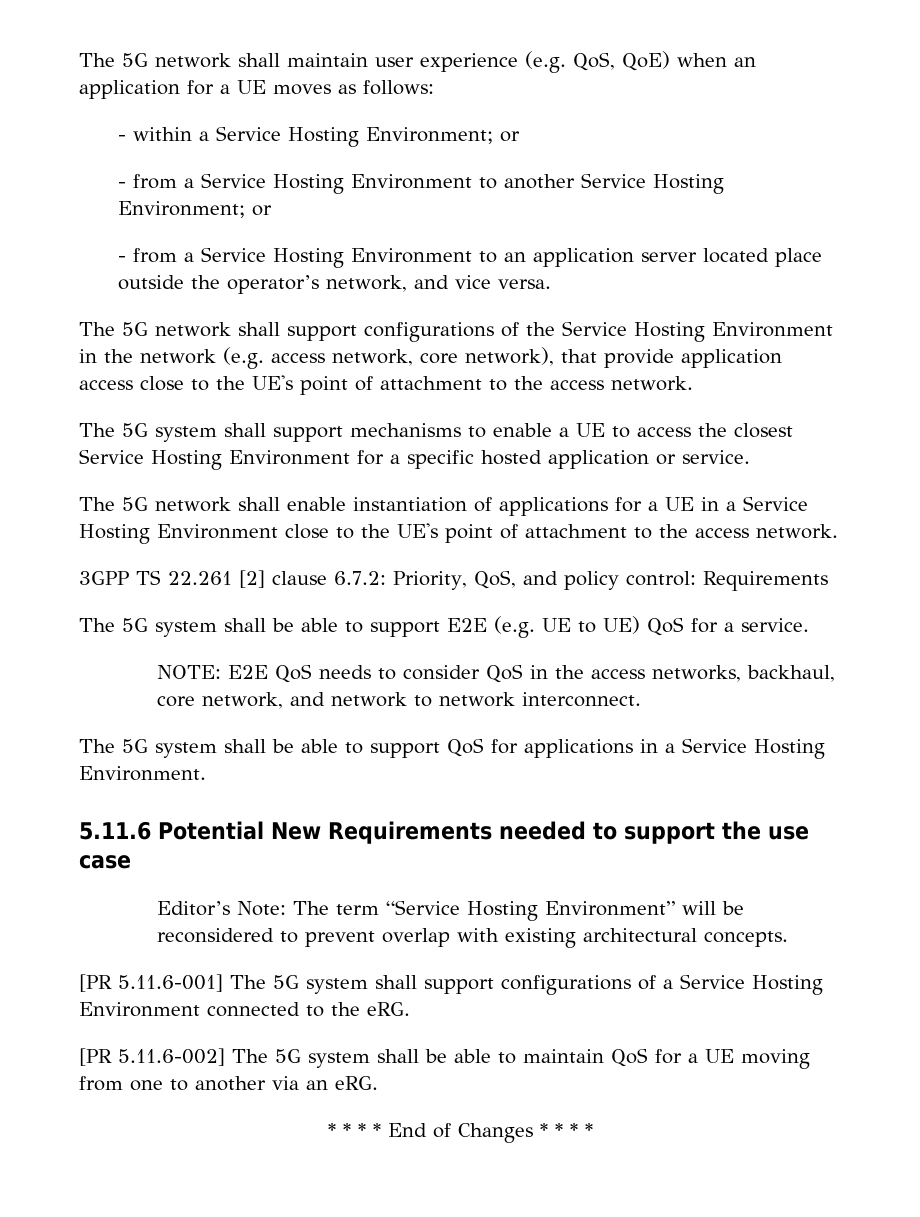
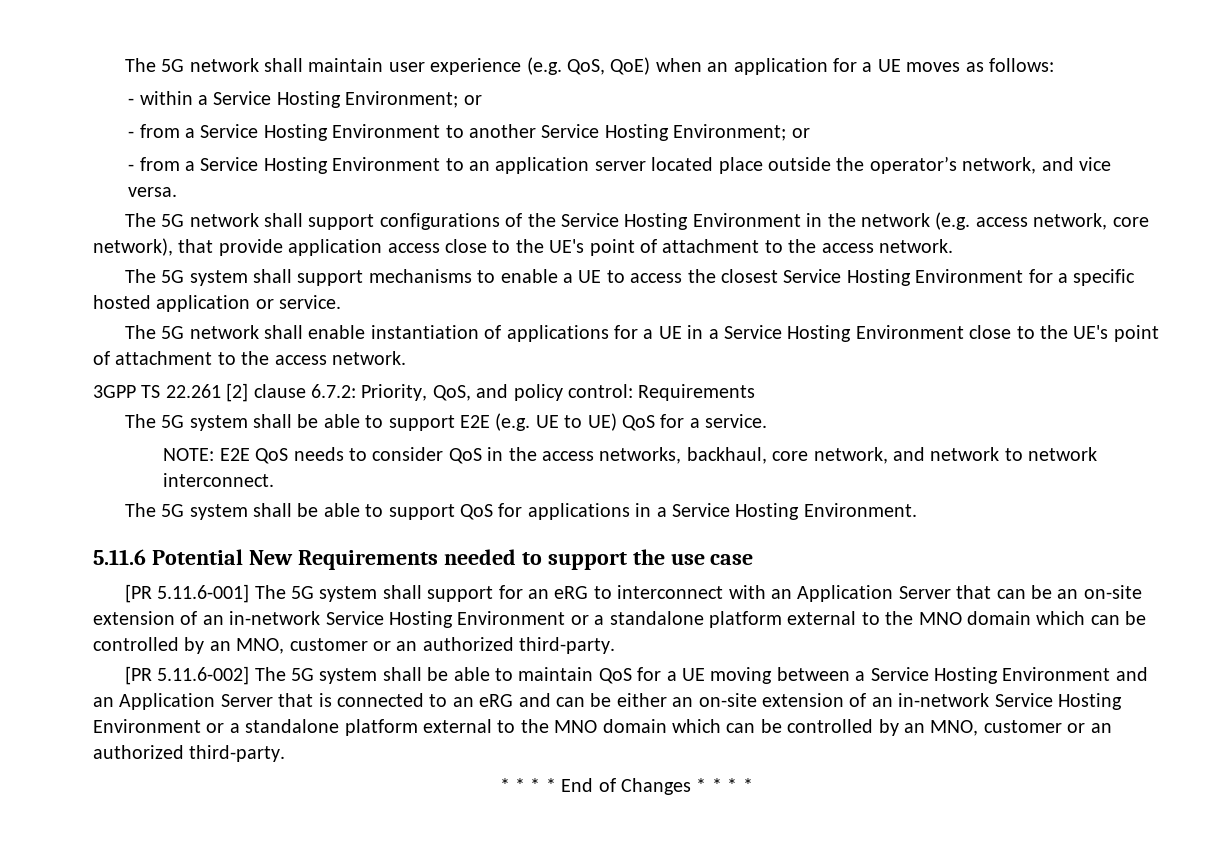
- Editor’s Note: The term “Service Hosting Environment” will be reconsidered to prevent overlap with existing architectural concepts.
- [PR 5.11.6-001] The 5G system shall support configurations of a Service Hosting Environment connected to the eRG.
+ [PR 5.11.6-001] The 5G system shall support for an eRG to interconnect with an Application Server that can be an on-site extension of an in-network Service Hosting Environment or a standalone platform external to the MNO domain which can be controlled by an MNO, customer or an authorized third-party.
- [PR 5.11.6-002] The 5G system shall be able to maintain QoS for a UE moving from one to another via an eRG.
+ [PR 5.11.6-002] The 5G system shall be able to maintain QoS for a UE moving between a Service Hosting Environment and an Application Server that is connected to an eRG and can be either an on-site extension of an in-network Service Hosting Environment or a standalone platform external to the MNO domain which can be controlled by an MNO, customer or an authorized third-party.

